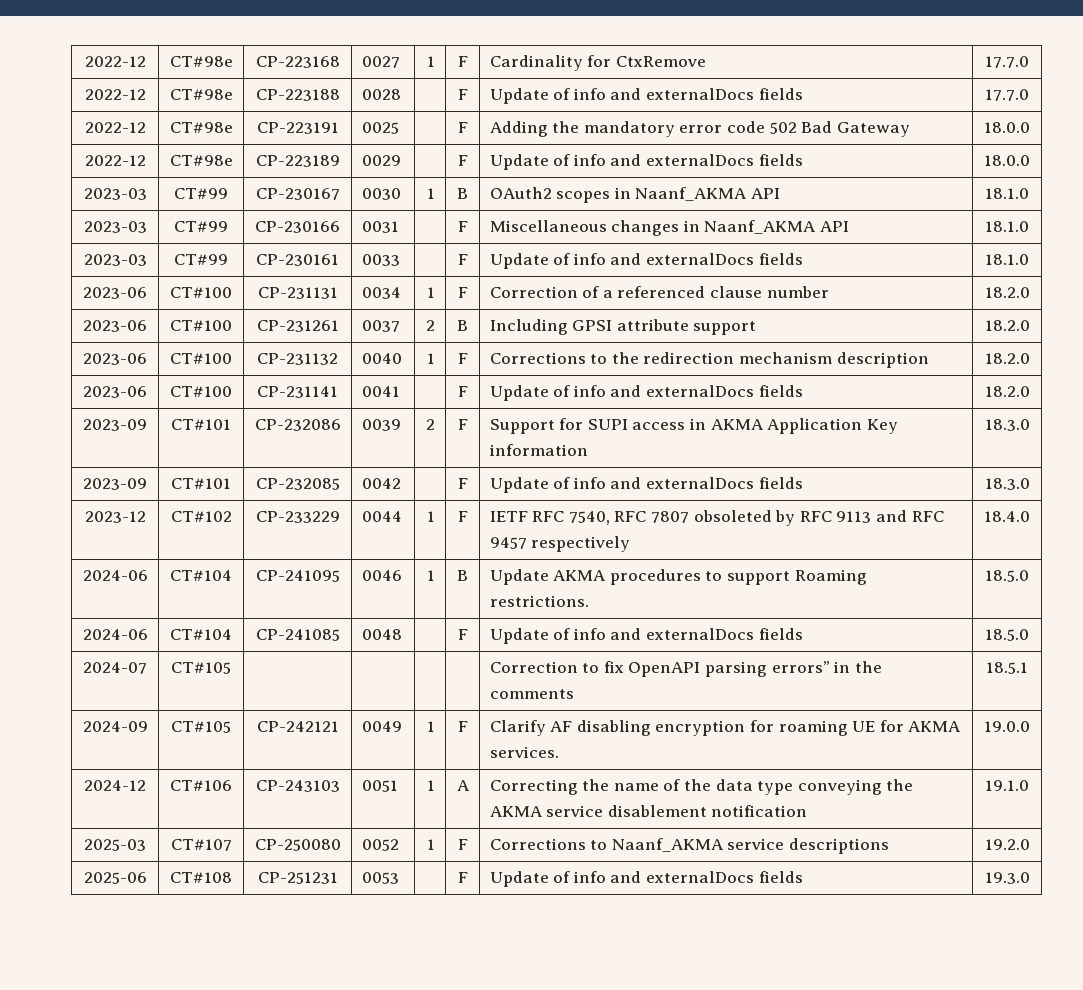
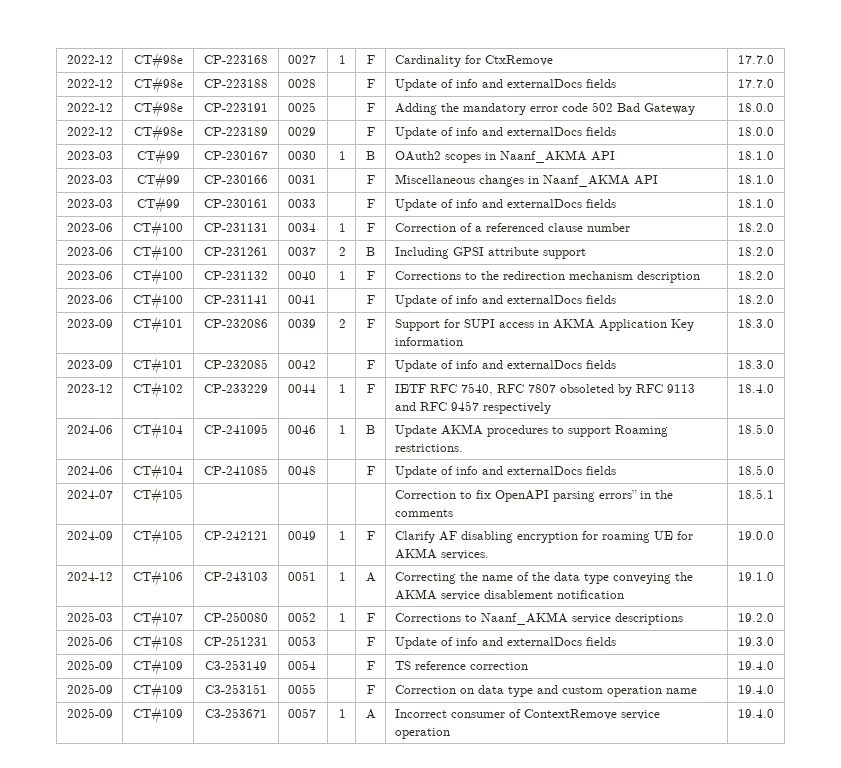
+ 2025-09 | CT#109 | C3-253149 | 0054 | | F | TS reference correction | 19.4.0
+ 2025-09 | CT#109 | C3-253151 | 0055 | | F | Correction on data type and custom operation name | 19.4.0
+ 2025-09 | CT#109 | C3-253671 | 0057 | 1 | A | Incorrect consumer of ContextRemove service operation | 19.4.0

